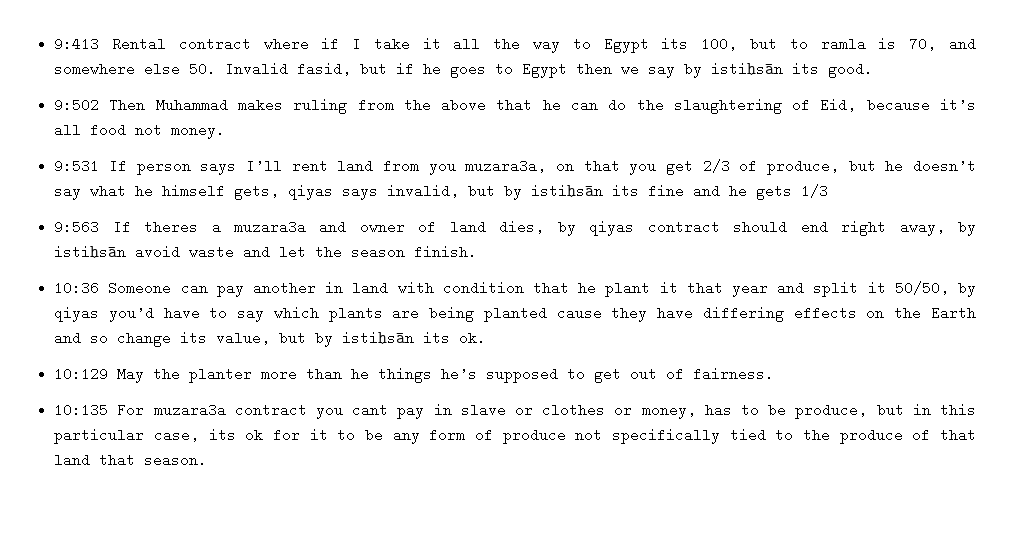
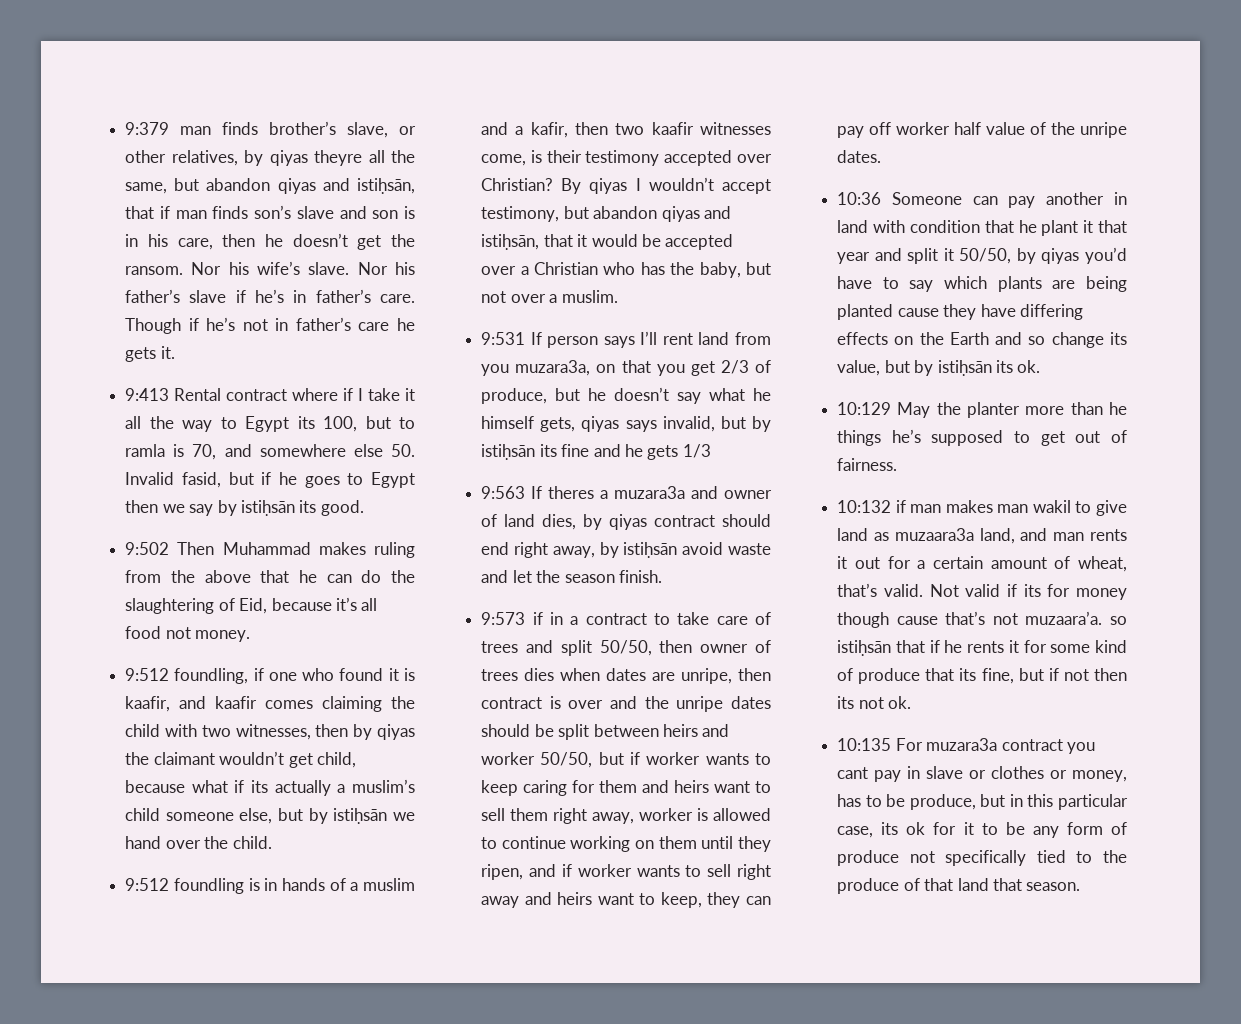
+ 9:379 man finds brother’s slave, or other relatives, by qiyas theyre all the same, but abandon qiyas and istiḥsān, that if man finds son’s slave and son is in his care, then he doesn’t get the ransom. Nor his wife’s slave. Nor his father’s slave if he’s in father’s care. Though if he’s not in father’s care he gets it.
+ 9:512 foundling, if one who found it is kaafir, and kaafir comes claiming the child with two witnesses, then by qiyas the claimant wouldn’t get child, because what if its actually a muslim’s child someone else, but by istiḥsān we hand over the child.
+ 9:512 foundling is in hands of a muslim and a kafir, then two kaafir witnesses come, is their testimony accepted over Christian? By qiyas I wouldn’t accept testimony, but abandon qiyas and istiḥsān, that it would be accepted over a Christian who has the baby, but not over a muslim.
+ 9:573 if in a contract to take care of trees and split 50/50, then owner of trees dies when dates are unripe, then contract is over and the unripe dates should be split between heirs and worker 50/50, but if worker wants to keep caring for them and heirs want to sell them right away, worker is allowed to continue working on them until they ripen, and if worker wants to sell right away and heirs want to keep, they can pay off worker half value of the unripe dates.
+ 10:132 if man makes man wakil to give land as muzaara3a land, and man rents it out for a certain amount of wheat, that’s valid. Not valid if its for money though cause that’s not muzaara’a. so istiḥsān that if he rents it for some kind of produce that its fine, but if not then its not ok.

